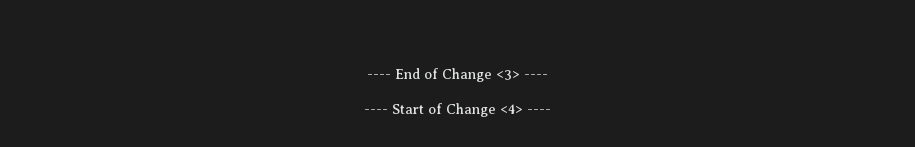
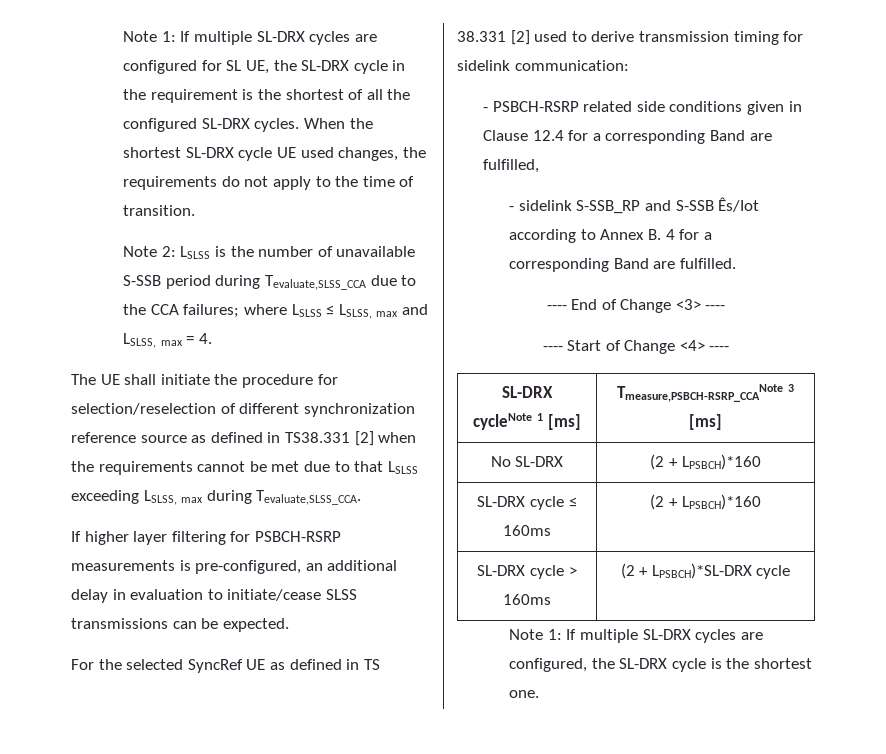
+ Note 1: If multiple SL-DRX cycles are configured for SL UE, the SL-DRX cycle in the requirement is the shortest of all the configured SL-DRX cycles. When the shortest SL-DRX cycle UE used changes, the requirements do not apply to the time of transition.
+ Note 2: LSLSS is the number of unavailable S-SSB period during Tevaluate,SLSS_CCA due to the CCA failures; where LSLSS ≤ LSLSS, max and LSLSS, max = 4.
+ The UE shall initiate the procedure for selection/reselection of different synchronization reference source as defined in TS38.331 [2] when the requirements cannot be met due to that LSLSS exceeding LSLSS, max during Tevaluate,SLSS_CCA.
+ If higher layer filtering for PSBCH-RSRP measurements is pre-configured, an additional delay in evaluation to initiate/cease SLSS transmissions can be expected.
+ For the selected SyncRef UE as defined in TS 38.331 [2] used to derive transmission timing for sidelink communication:
+ - PSBCH-RSRP related side conditions given in Clause 12.4 for a corresponding Band are fulfilled,
+ - sidelink S-SSB_RP and S-SSB Ês/Iot according to Annex B. 4 for a corresponding Band are fulfilled.
+ SL-DRX cycleNote 1 [ms] | Tmeasure,PSBCH-RSRP_CCANote 3 [ms]
+ No SL-DRX | (2 + LPSBCH)*160
+ SL-DRX cycle ≤ 160ms | (2 + LPSBCH)*160
+ SL-DRX cycle > 160ms | (2 + LPSBCH)*SL-DRX cycle
+ Note 1: If multiple SL-DRX cycles are configured, the SL-DRX cycle is the shortest one.

